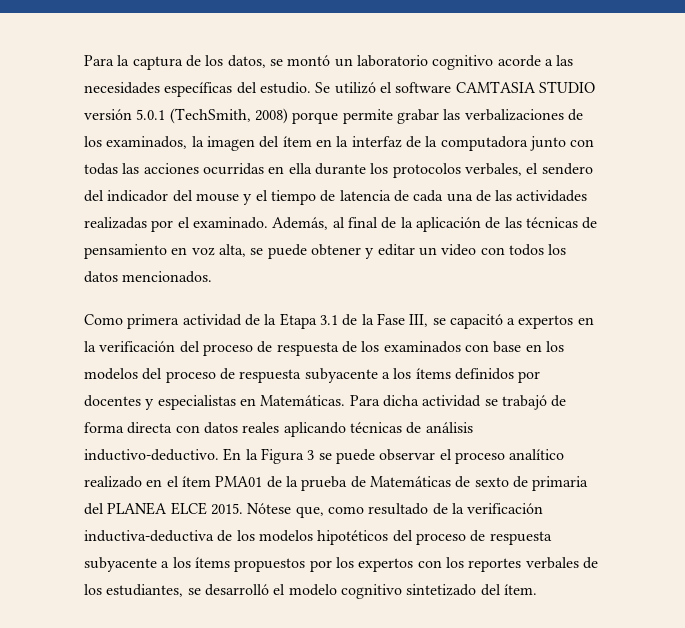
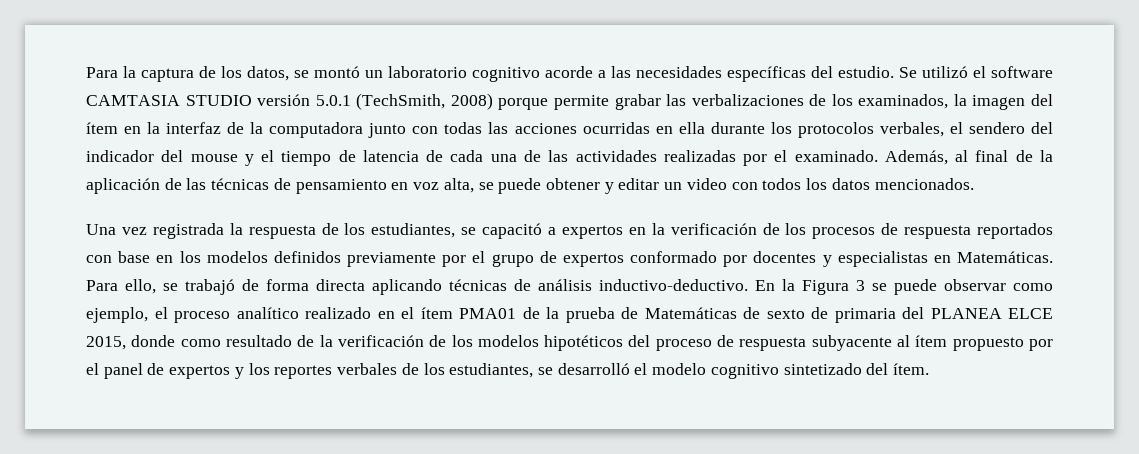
- Como primera actividad de la Etapa 3.1 de la Fase III, se capacitó a expertos en la verificación del proceso de respuesta de los examinados con base en los modelos del proceso de respuesta subyacente a los ítems definidos por docentes y especialistas en Matemáticas.
+ Una vez registrada la respuesta de los estudiantes, se capacitó a expertos en la verificación de los procesos de respuesta reportados con base en los modelos definidos previamente por el grupo de expertos conformado por docentes y especialistas en Matemáticas.
- Para dicha actividad se trabajó de forma directa con datos reales aplicando técnicas de análisis inductivo-deductivo.
+ Para ello, se trabajó de forma directa aplicando técnicas de análisis inductivo-deductivo.
- En la Figura 3 se puede observar el proceso analítico realizado en el ítem PMA01 de la prueba de Matemáticas de sexto de primaria del PLANEA ELCE 2015. Nótese que, como resultado de la verificación inductiva-deductiva de los modelos hipotéticos del proceso de respuesta subyacente a los ítems propuestos por los expertos con los reportes verbales de los estudiantes, se desarrolló el modelo cognitivo sintetizado del ítem.
+ En la Figura 3 se puede observar como ejemplo, el proceso analítico realizado en el ítem PMA01 de la prueba de Matemáticas de sexto de primaria del PLANEA ELCE 2015, donde como resultado de la verificación de los modelos hipotéticos del proceso de respuesta subyacente al ítem propuesto por el panel de expertos y los reportes verbales de los estudiantes, se desarrolló el modelo cognitivo sintetizado del ítem.

